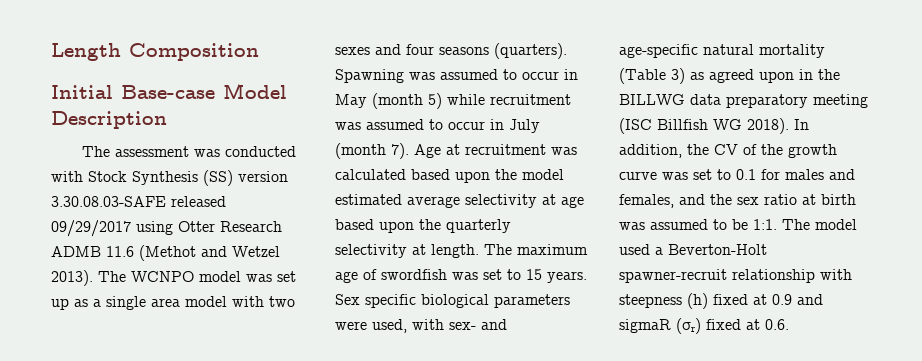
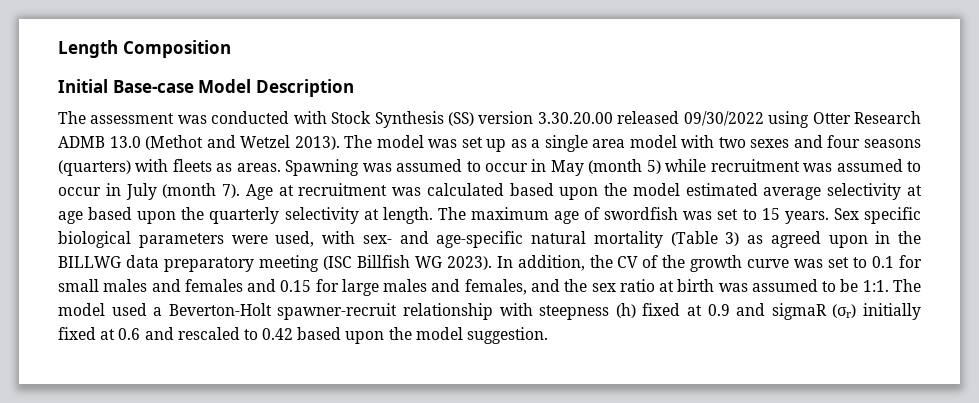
- The assessment was conducted with Stock Synthesis (SS) version 3.30.08.03-SAFE released 09/29/2017 using Otter Research ADMB 11.6 (Methot and Wetzel 2013).
+ The assessment was conducted with Stock Synthesis (SS) version 3.30.20.00 released 09/30/2022 using Otter Research ADMB 13.0 (Methot and Wetzel 2013).
- The WCNPO model was set up as a single area model with two sexes and four seasons (quarters).
+ The model was set up as a single area model with two sexes and four seasons (quarters) with fleets as areas.
- Sex specific biological parameters were used, with sex- and age-specific natural mortality (Table 3) as agreed upon in the BILLWG data preparatory meeting (ISC Billfish WG 2018).
+ Sex specific biological parameters were used, with sex- and age-specific natural mortality (Table 3) as agreed upon in the BILLWG data preparatory meeting (ISC Billfish WG 2023).
- In addition, the CV of the growth curve was set to 0.1 for males and females, and the sex ratio at birth was assumed to be 1:1.
+ In addition, the CV of the growth curve was set to 0.1 for small males and females and 0.15 for large males and females, and the sex ratio at birth was assumed to be 1:1.
- The model used a Beverton-Holt spawner-recruit relationship with steepness (h) fixed at 0.9 and sigmaR (σr) fixed at 0.6.
+ The model used a Beverton-Holt spawner-recruit relationship with steepness (h) fixed at 0.9 and sigmaR (σr) initially fixed at 0.6 and rescaled to 0.42 based upon the model suggestion.

